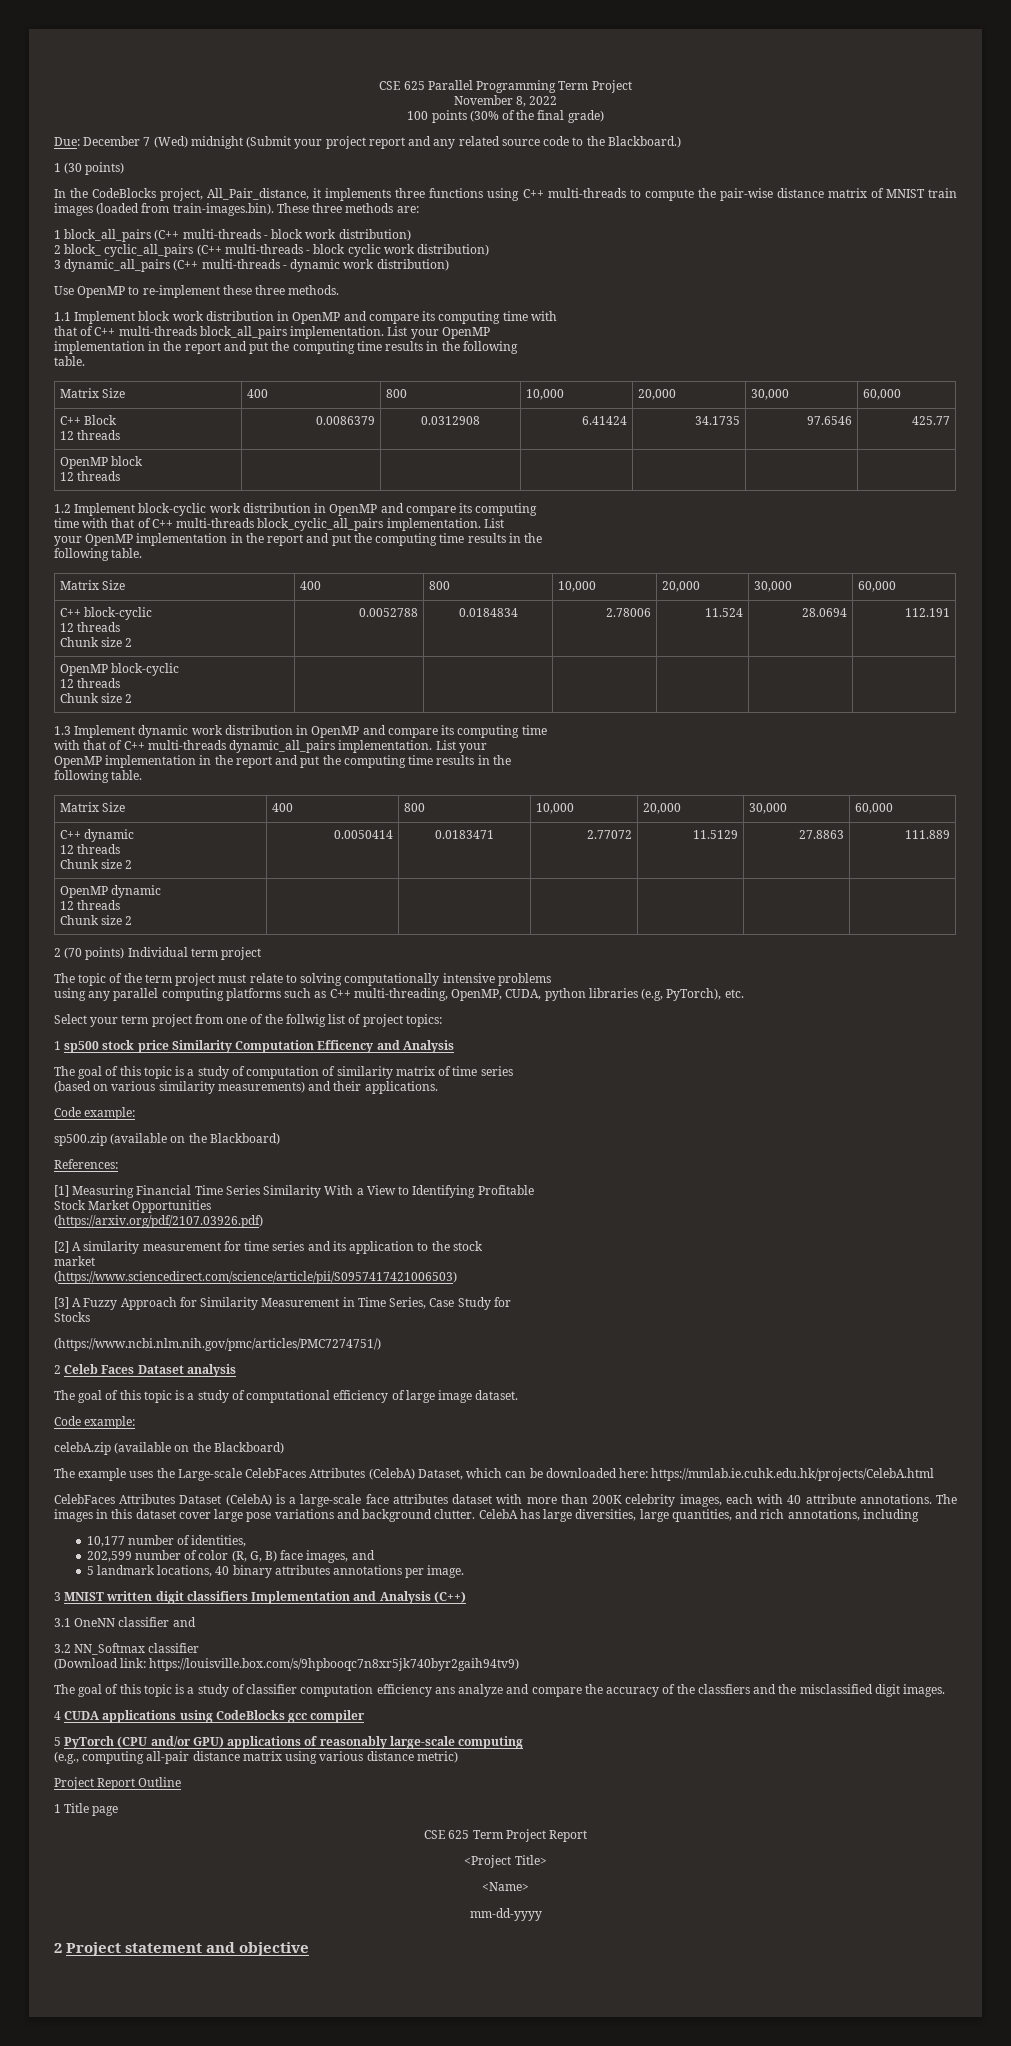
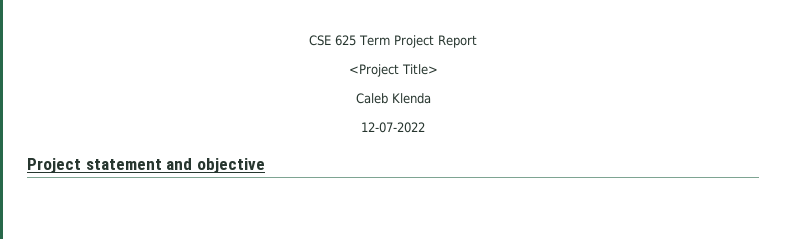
- CSE 625 Parallel Programming Term Project
- November 8, 2022
- 100 points (30% of the final grade)
- Due: December 7 (Wed) midnight (Submit your project report and any related source code to the Blackboard.)
- 1 (30 points)
- In the CodeBlocks project, All_Pair_distance, it implements three functions using C++ multi-threads to compute the pair-wise distance matrix of MNIST train images (loaded from train-images.bin). These three methods are:
- 1 block_all_pairs (C++ multi-threads - block work distribution)
- 2 block_ cyclic_all_pairs (C++ multi-threads - block cyclic work distribution)
- 3 dynamic_all_pairs (C++ multi-threads - dynamic work distribution)
- Use OpenMP to re-implement these three methods.
- 1.1 Implement block work distribution in OpenMP and compare its computing time with
- that of C++ multi-threads block_all_pairs implementation. List your OpenMP
- implementation in the report and put the computing time results in the following
- table.
- Matrix Size | 400 | 800 | 10,000 | 20,000 | 30,000 | 60,000
- C++ Block
- 12 threads | 0.0086379 | 0.0312908 | 6.41424 | 34.1735 | 97.6546 | 425.77
- OpenMP block
- 12 threads | | | | | |
- 1.2 Implement block-cyclic work distribution in OpenMP and compare its computing
- time with that of C++ multi-threads block_cyclic_all_pairs implementation. List
- your OpenMP implementation in the report and put the computing time results in the
- following table.
- Matrix Size | 400 | 800 | 10,000 | 20,000 | 30,000 | 60,000
- C++ block-cyclic
- 12 threads
- Chunk size 2 | 0.0052788 | 0.0184834 | 2.78006 | 11.524 | 28.0694 | 112.191
- OpenMP block-cyclic
- 12 threads
- Chunk size 2 | | | | | |
- 1.3 Implement dynamic work distribution in OpenMP and compare its computing time
- with that of C++ multi-threads dynamic_all_pairs implementation. List your
- OpenMP implementation in the report and put the computing time results in the
- following table.
- Matrix Size | 400 | 800 | 10,000 | 20,000 | 30,000 | 60,000
- C++ dynamic
- 12 threads
- Chunk size 2 | 0.0050414 | 0.0183471 | 2.77072 | 11.5129 | 27.8863 | 111.889
- OpenMP dynamic
- 12 threads
- Chunk size 2 | | | | | |
- 2 (70 points) Individual term project
- The topic of the term project must relate to solving computationally intensive problems
- using any parallel computing platforms such as C++ multi-threading, OpenMP, CUDA, python libraries (e.g, PyTorch), etc.
- Select your term project from one of the follwig list of project topics:
- 1 sp500 stock price Similarity Computation Efficency and Analysis
- The goal of this topic is a study of computation of similarity matrix of time series
- (based on various similarity measurements) and their applications.
- Code example:
- sp500.zip (available on the Blackboard)
- References:
- [1] Measuring Financial Time Series Similarity With a View to Identifying Profitable
- Stock Market Opportunities
- (https://arxiv.org/pdf/2107.03926.pdf)
- [2] A similarity measurement for time series and its application to the stock
- market
- (https://www.sciencedirect.com/science/article/pii/S0957417421006503)
- [3] A Fuzzy Approach for Similarity Measurement in Time Series, Case Study for
- Stocks
- (https://www.ncbi.nlm.nih.gov/pmc/articles/PMC7274751/)
- 2 Celeb Faces Dataset analysis
- The goal of this topic is a study of computational efficiency of large image dataset.
- Code example:
- celebA.zip (available on the Blackboard)
- The example uses the Large-scale CelebFaces Attributes (CelebA) Dataset, which can be downloaded here: https://mmlab.ie.cuhk.edu.hk/projects/CelebA.html
- CelebFaces Attributes Dataset (CelebA) is a large-scale face attributes dataset with more than 200K celebrity images, each with 40 attribute annotations. The images in this dataset cover large pose variations and background clutter. CelebA has large diversities, large quantities, and rich annotations, including
- 10,177 number of identities,
- 202,599 number of color (R, G, B) face images, and
- 5 landmark locations, 40 binary attributes annotations per image.
- 3 MNIST written digit classifiers Implementation and Analysis (C++)
- 3.1 OneNN classifier and
- 3.2 NN_Softmax classifier
- (Download link: https://louisville.box.com/s/9hpbooqc7n8xr5jk740byr2gaih94tv9)
- The goal of this topic is a study of classifier computation efficiency ans analyze and compare the accuracy of the classfiers and the misclassified digit images.
- 4 CUDA applications using CodeBlocks gcc compiler
- 5 PyTorch (CPU and/or GPU) applications of reasonably large-scale computing
- (e.g., computing all-pair distance matrix using various distance metric)
- Project Report Outline
- 1 Title page
- <Name>
- mm-dd-yyyy
- 2 Project statement and objective
+ Caleb Klenda
+ 12-07-2022
+ Project statement and objective

